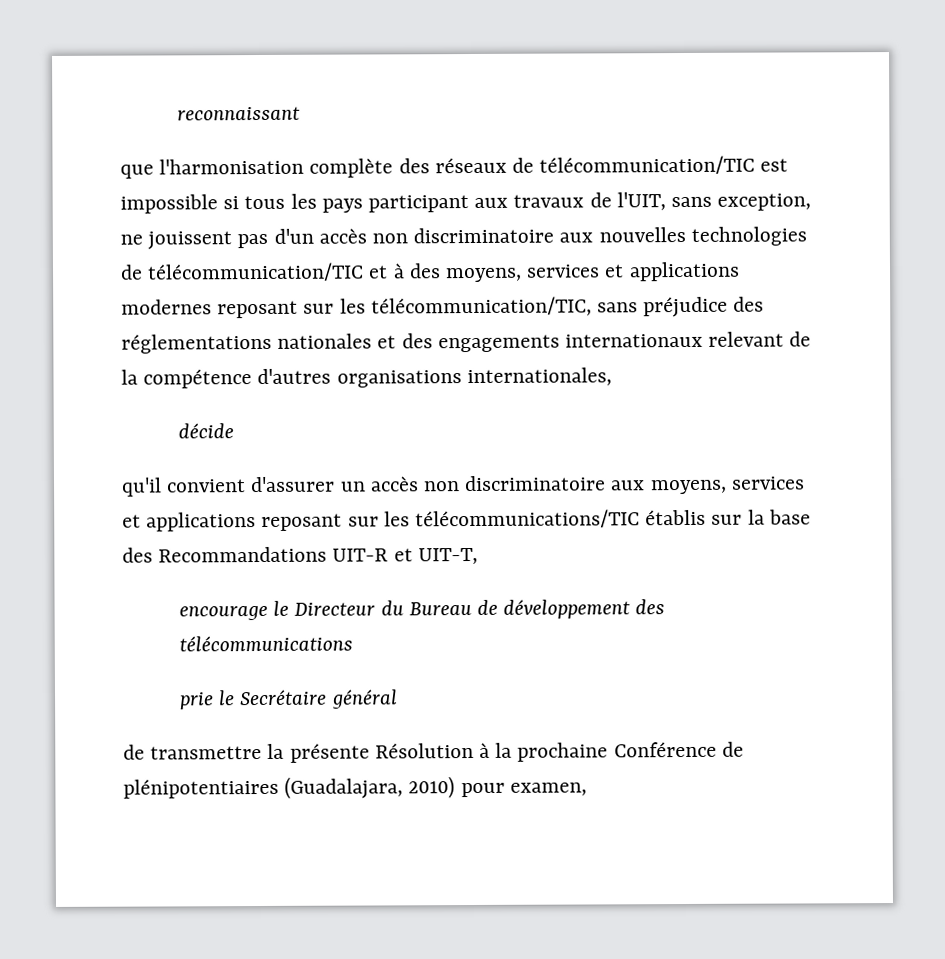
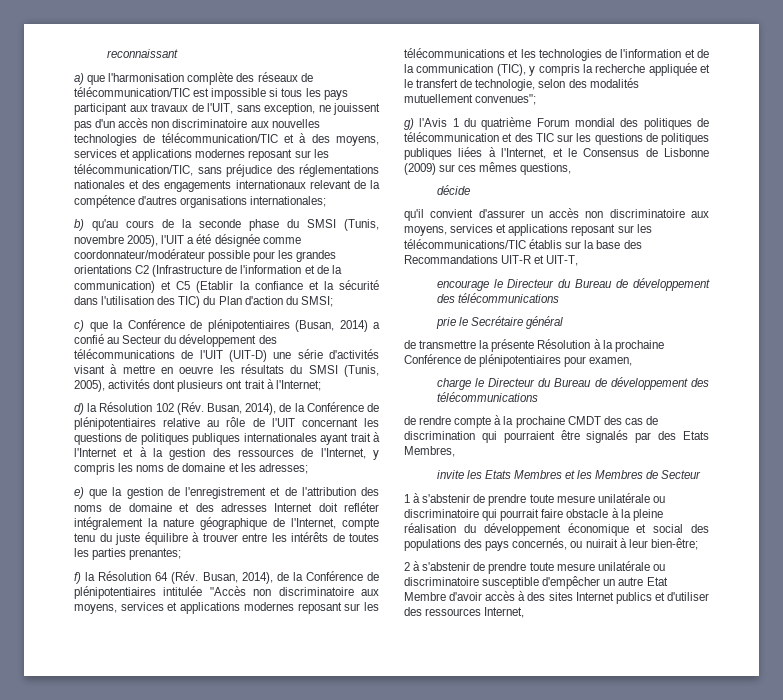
- que l'harmonisation complète des réseaux de télécommunication/TIC est impossible si tous les pays participant aux travaux de l'UIT, sans exception, ne jouissent pas d'un accès non discriminatoire aux nouvelles technologies de télécommunication/TIC et à des moyens, services et applications modernes reposant sur les télécommunication/TIC, sans préjudice des réglementations nationales et des engagements internationaux relevant de la compétence d'autres organisations internationales,
+ a) que l'harmonisation complète des réseaux de télécommunication/TIC est impossible si tous les pays participant aux travaux de l'UIT, sans exception, ne jouissent pas d'un accès non discriminatoire aux nouvelles technologies de télécommunication/TIC et à des moyens, services et applications modernes reposant sur les télécommunication/TIC, sans préjudice des réglementations nationales et des engagements internationaux relevant de la compétence d'autres organisations internationales;
+ b) qu'au cours de la seconde phase du SMSI (Tunis, novembre 2005), l'UIT a été désignée comme coordonnateur/modérateur possible pour les grandes orientations C2 (Infrastructure de l'information et de la communication) et C5 (Etablir la confiance et la sécurité dans l'utilisation des TIC) du Plan d'action du SMSI;
+ c) que la Conférence de plénipotentiaires (Busan, 2014) a confié au Secteur du développement des télécommunications de l'UIT (UIT-D) une série d'activités visant à mettre en oeuvre les résultats du SMSI (Tunis, 2005), activités dont plusieurs ont trait à l'Internet;
+ d) la Résolution 102 (Rév. Busan, 2014), de la Conférence de plénipotentiaires relative au rôle de l'UIT concernant les questions de politiques publiques internationales ayant trait à l'Internet et à la gestion des ressources de l'Internet, y compris les noms de domaine et les adresses;
+ e) que la gestion de l'enregistrement et de l'attribution des noms de domaine et des adresses Internet doit refléter intégralement la nature géographique de l'Internet, compte tenu du juste équilibre à trouver entre les intérêts de toutes les parties prenantes;
+ f) la Résolution 64 (Rév. Busan, 2014), de la Conférence de plénipotentiaires intitulée "Accès non discriminatoire aux moyens, services et applications modernes reposant sur les télécommunications et les technologies de l'information et de la communication (TIC), y compris la recherche appliquée et le transfert de technologie, selon des modalités mutuellement convenues";
+ g) l'Avis 1 du quatrième Forum mondial des politiques de télécommunication et des TIC sur les questions de politiques publiques liées à l'Internet, et le Consensus de Lisbonne (2009) sur ces mêmes questions,
- de transmettre la présente Résolution à la prochaine Conférence de plénipotentiaires (Guadalajara, 2010) pour examen,
+ de transmettre la présente Résolution à la prochaine Conférence de plénipotentiaires pour examen,
+ charge le Directeur du Bureau de développement des télécommunications
+ de rendre compte à la prochaine CMDT des cas de discrimination qui pourraient être signalés par des Etats Membres,
+ invite les Etats Membres et les Membres de Secteur
+ 1 à s'abstenir de prendre toute mesure unilatérale ou discriminatoire qui pourrait faire obstacle à la pleine réalisation du développement économique et social des populations des pays concernés, ou nuirait à leur bien-être;
+ 2 à s'abstenir de prendre toute mesure unilatérale ou discriminatoire susceptible d'empêcher un autre Etat Membre d'avoir accès à des sites Internet publics et d'utiliser des ressources Internet,

